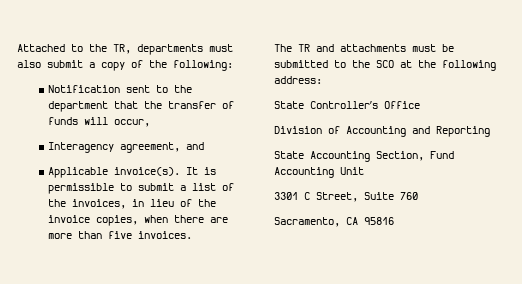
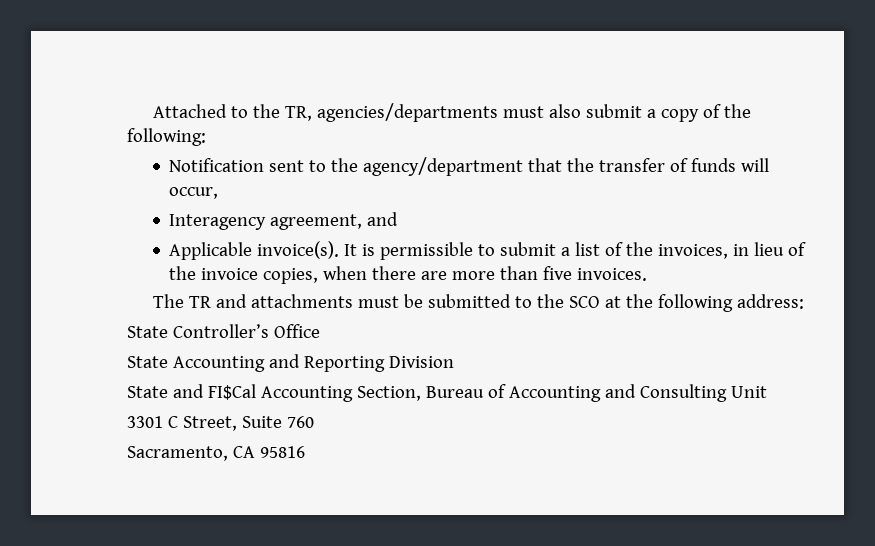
- Attached to the TR, departments must also submit a copy of the following:
+ Attached to the TR, agencies/departments must also submit a copy of the following:
- Notification sent to the department that the transfer of funds will occur,
+ Notification sent to the agency/department that the transfer of funds will occur,
- Division of Accounting and Reporting
- State Accounting Section, Fund Accounting Unit
+ State Accounting and Reporting Division
+ State and FI$Cal Accounting Section, Bureau of Accounting and Consulting Unit

